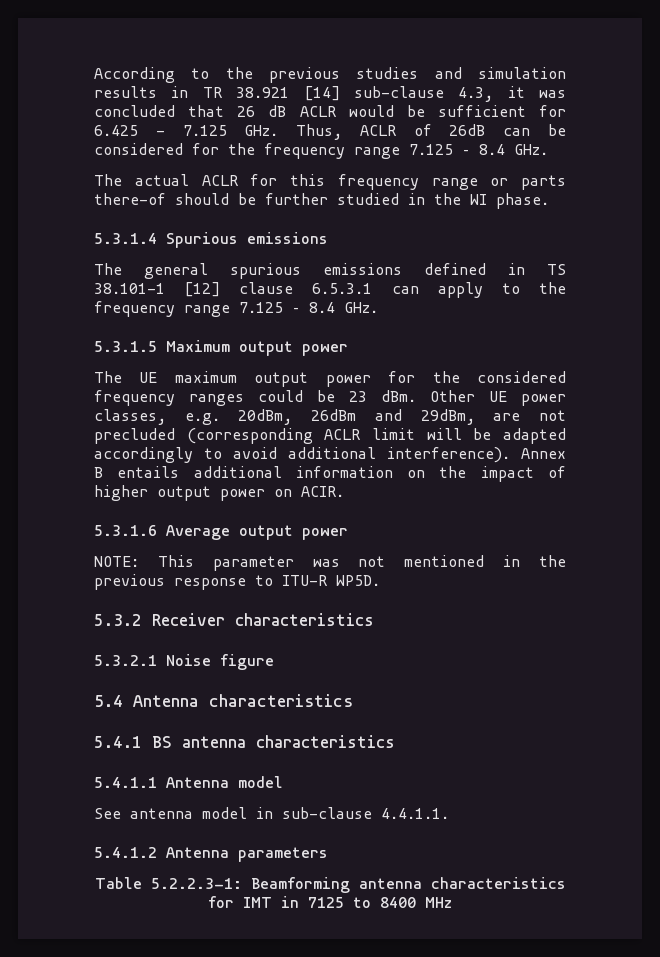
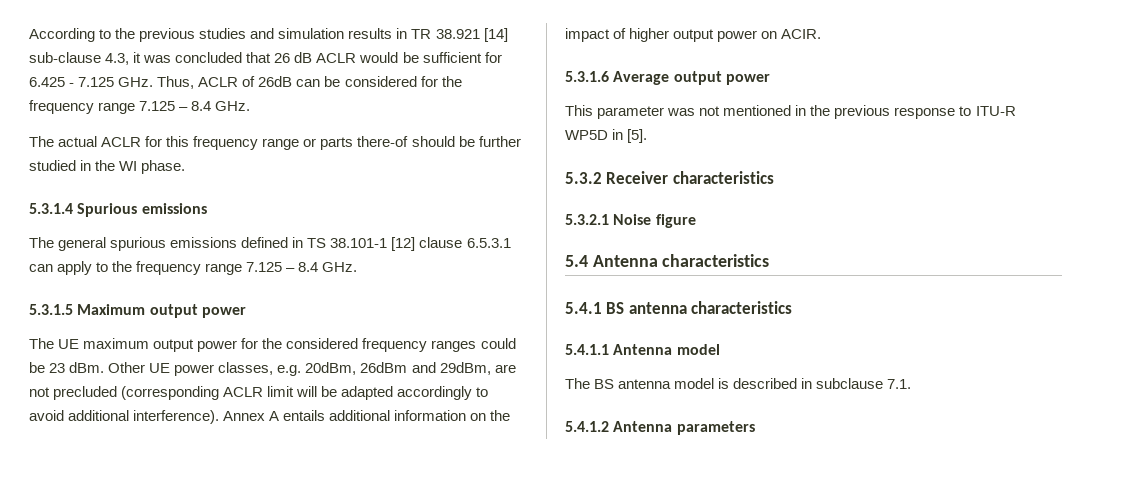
- Annex B entails additional information on the impact of higher output power on ACIR.
+ Annex A entails additional information on the impact of higher output power on ACIR.
- NOTE: This parameter was not mentioned in the previous response to ITU-R WP5D.
+ This parameter was not mentioned in the previous response to ITU-R WP5D in [5].
- See antenna model in sub-clause 4.4.1.1.
+ The BS antenna model is described in subclause 7.1.
  5.4.1.2 Antenna parameters
- Table 5.2.2.3-1: Beamforming antenna characteristics for IMT in 7125 to 8400 MHz

